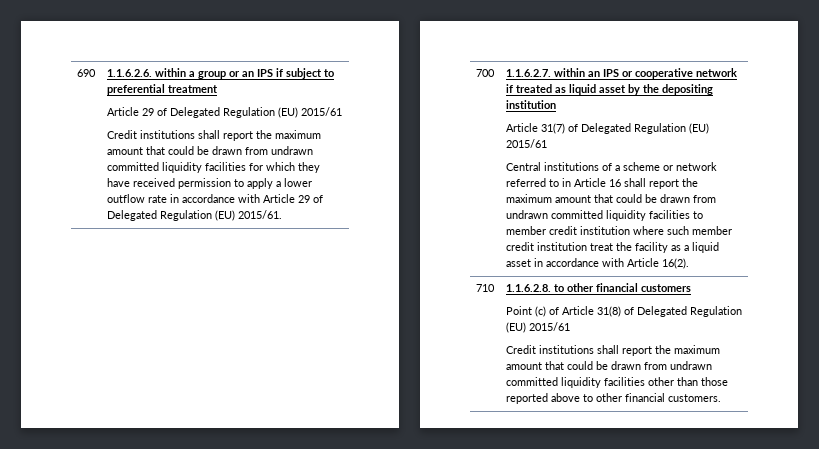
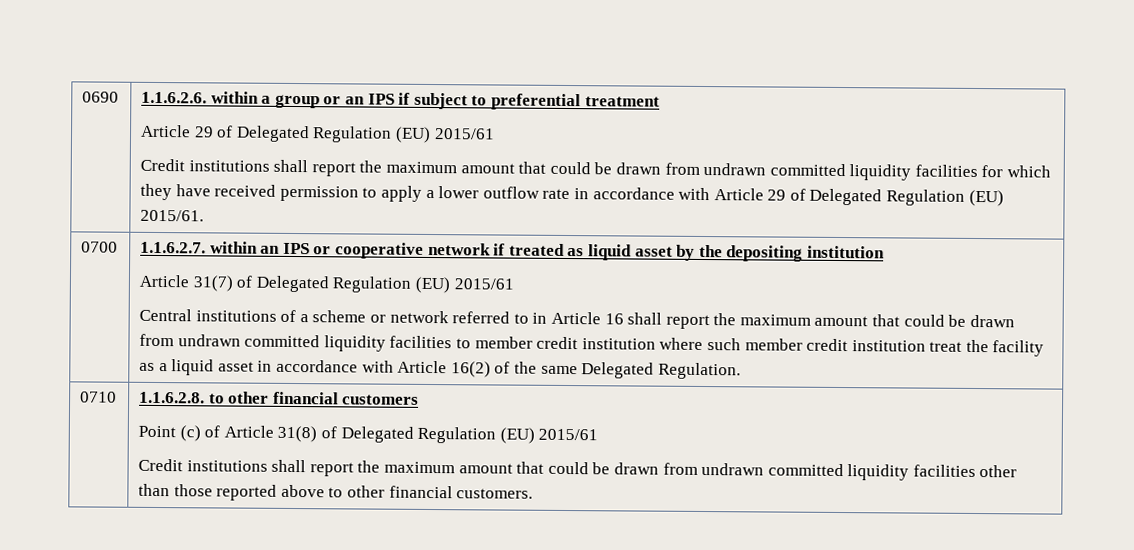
- 690
+ 0690
- 700
+ 0700
- Central institutions of a scheme or network referred to in Article 16 shall report the maximum amount that could be drawn from undrawn committed liquidity facilities to member credit institution where such member credit institution treat the facility as a liquid asset in accordance with Article 16(2).
- 710
+ Central institutions of a scheme or network referred to in Article 16 shall report the maximum amount that could be drawn from undrawn committed liquidity facilities to member credit institution where such member credit institution treat the facility as a liquid asset in accordance with Article 16(2) of the same Delegated Regulation.
+ 0710

